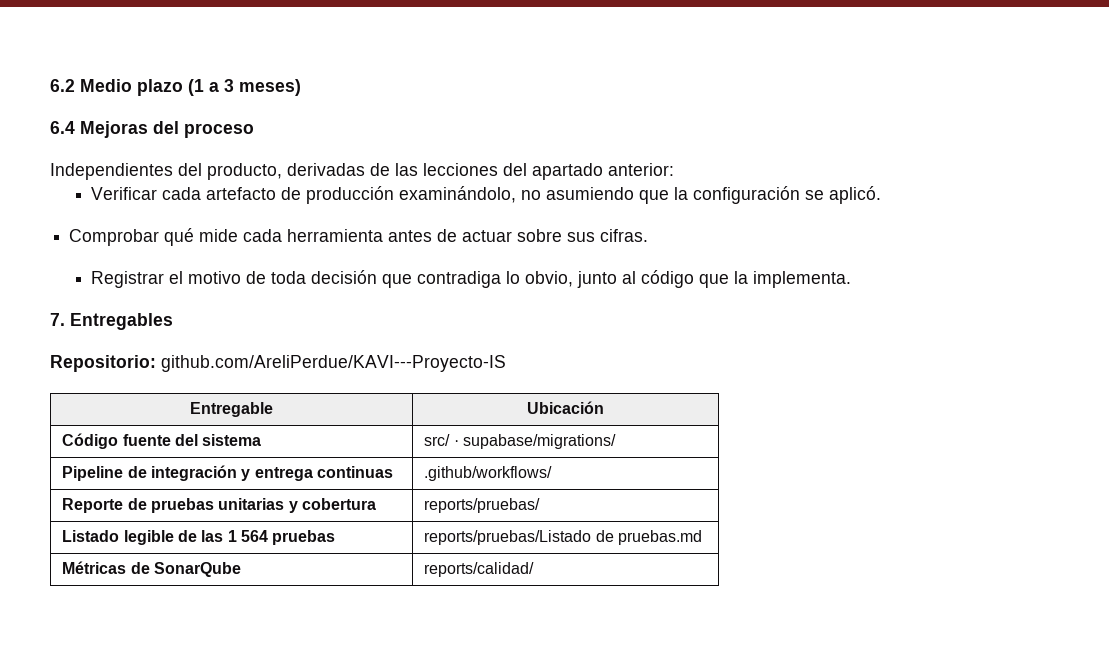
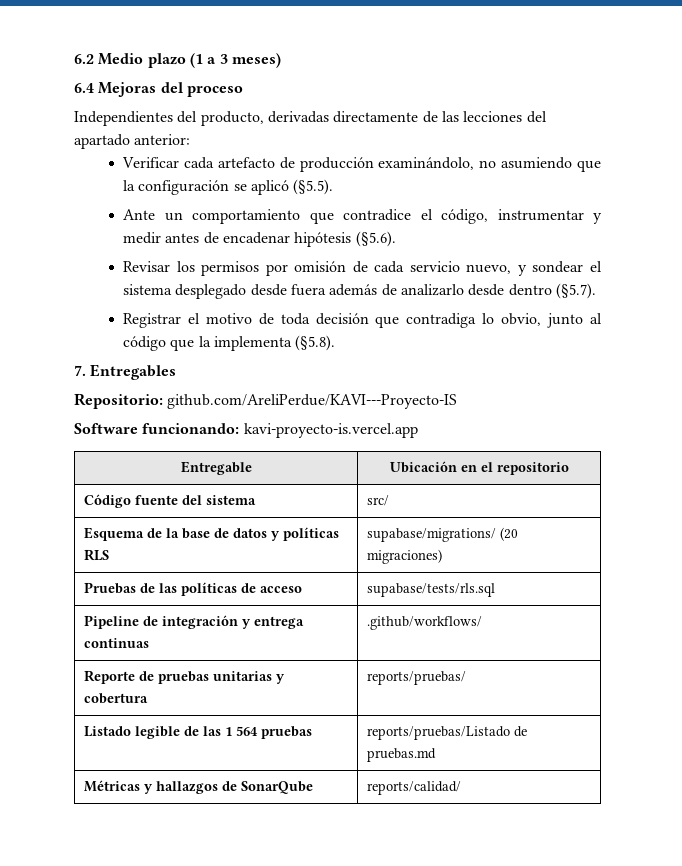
- Independientes del producto, derivadas de las lecciones del apartado anterior:
+ Independientes del producto, derivadas directamente de las lecciones del apartado anterior:
- Verificar cada artefacto de producción examinándolo, no asumiendo que la configuración se aplicó.
- Comprobar qué mide cada herramienta antes de actuar sobre sus cifras.
+ Verificar cada artefacto de producción examinándolo, no asumiendo que la configuración se aplicó (§5.5).
+ Ante un comportamiento que contradice el código, instrumentar y medir antes de encadenar hipótesis (§5.6).
+ Revisar los permisos por omisión de cada servicio nuevo, y sondear el sistema desplegado desde fuera además de analizarlo desde dentro (§5.7).
- Registrar el motivo de toda decisión que contradiga lo obvio, junto al código que la implementa.
+ Registrar el motivo de toda decisión que contradiga lo obvio, junto al código que la implementa (§5.8).
+ Software funcionando: kavi-proyecto-is.vercel.app
- Entregable | Ubicación
+ Entregable | Ubicación en el repositorio
- Código fuente del sistema | src/ · supabase/migrations/
+ Código fuente del sistema | src/
+ Esquema de la base de datos y políticas RLS | supabase/migrations/ (20 migraciones)
+ Pruebas de las políticas de acceso | supabase/tests/rls.sql
- Métricas de SonarQube | reports/calidad/
+ Métricas y hallazgos de SonarQube | reports/calidad/

